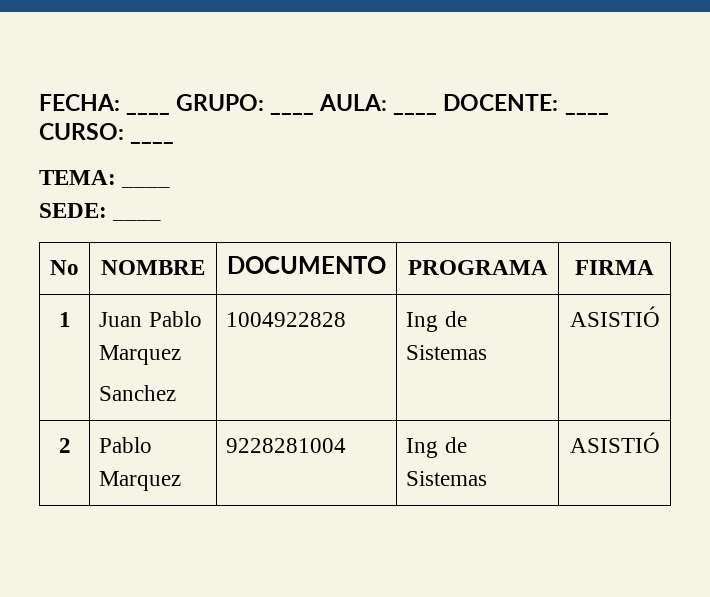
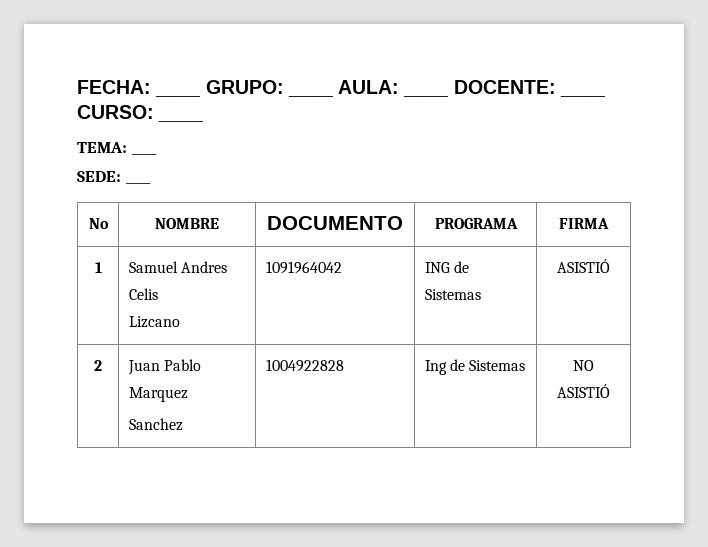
- 1 | Juan Pablo Marquez
- Sanchez | 1004922828 | Ing de Sistemas | ASISTIÓ
- 2 | Pablo Marquez | 9228281004 | Ing de Sistemas | ASISTIÓ
+ 1 | Samuel Andres Celis
+ Lizcano | 1091964042 | ING de Sistemas | ASISTIÓ
+ 2 | Juan Pablo Marquez
+ Sanchez | 1004922828 | Ing de Sistemas | NO ASISTIÓ

